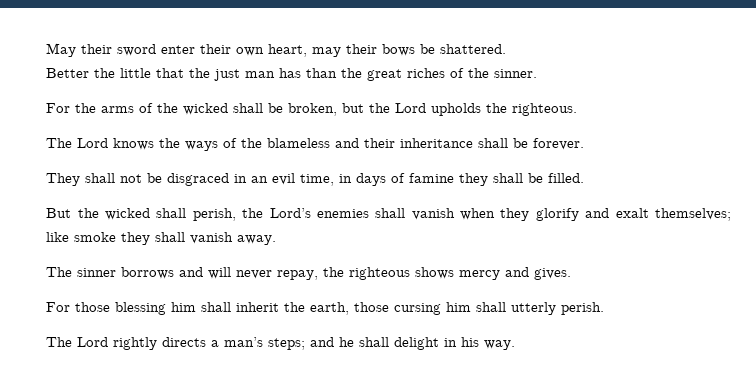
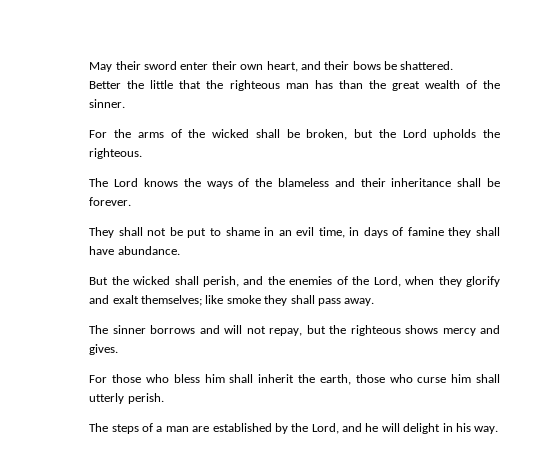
- May their sword enter their own heart, may their bows be shattered.
+ May their sword enter their own heart, and their bows be shattered.
- Better the little that the just man has than the great riches of the sinner.
+ Better the little that the righteous man has than the great wealth of the sinner.
- They shall not be disgraced in an evil time, in days of famine they shall be filled.
+ They shall not be put to shame in an evil time, in days of famine they shall have abundance.
- But the wicked shall perish, the Lord’s enemies shall vanish when they glorify and exalt themselves; like smoke they shall vanish away.
+ But the wicked shall perish, and the enemies of the Lord, when they glorify and exalt themselves; like smoke they shall pass away.
- The sinner borrows and will never repay, the righteous shows mercy and gives.
+ The sinner borrows and will not repay, but the righteous shows mercy and gives.
- For those blessing him shall inherit the earth, those cursing him shall utterly perish.
+ For those who bless him shall inherit the earth, those who curse him shall utterly perish.
- The Lord rightly directs a man’s steps; and he shall delight in his way.
+ The steps of a man are established by the Lord, and he will delight in his way.

